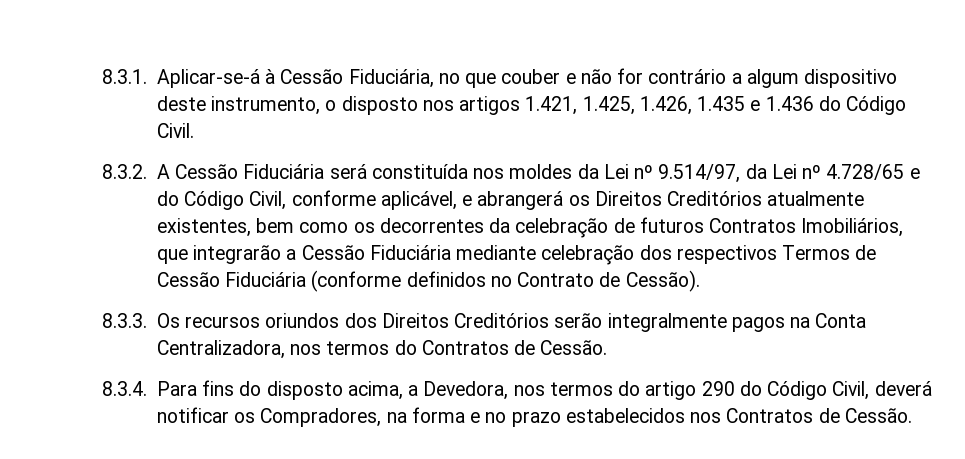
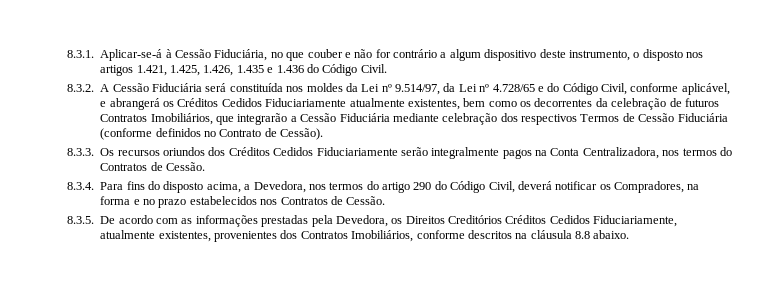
- 8.3.2. A Cessão Fiduciária será constituída nos moldes da Lei nº 9.514/97, da Lei nº 4.728/65 e do Código Civil, conforme aplicável, e abrangerá os Direitos Creditórios atualmente existentes, bem como os decorrentes da celebração de futuros Contratos Imobiliários, que integrarão a Cessão Fiduciária mediante celebração dos respectivos Termos de Cessão Fiduciária (conforme definidos no Contrato de Cessão).
+ 8.3.2. A Cessão Fiduciária será constituída nos moldes da Lei nº 9.514/97, da Lei nº 4.728/65 e do Código Civil, conforme aplicável, e abrangerá os Créditos Cedidos Fiduciariamente atualmente existentes, bem como os decorrentes da celebração de futuros Contratos Imobiliários, que integrarão a Cessão Fiduciária mediante celebração dos respectivos Termos de Cessão Fiduciária (conforme definidos no Contrato de Cessão).
- 8.3.3. Os recursos oriundos dos Direitos Creditórios serão integralmente pagos na Conta Centralizadora, nos termos do Contratos de Cessão.
+ 8.3.3. Os recursos oriundos dos Créditos Cedidos Fiduciariamente serão integralmente pagos na Conta Centralizadora, nos termos do Contratos de Cessão.
+ 8.3.5. De acordo com as informações prestadas pela Devedora, os Direitos Creditórios Créditos Cedidos Fiduciariamente, atualmente existentes, provenientes dos Contratos Imobiliários, conforme descritos na cláusula 8.8 abaixo.

